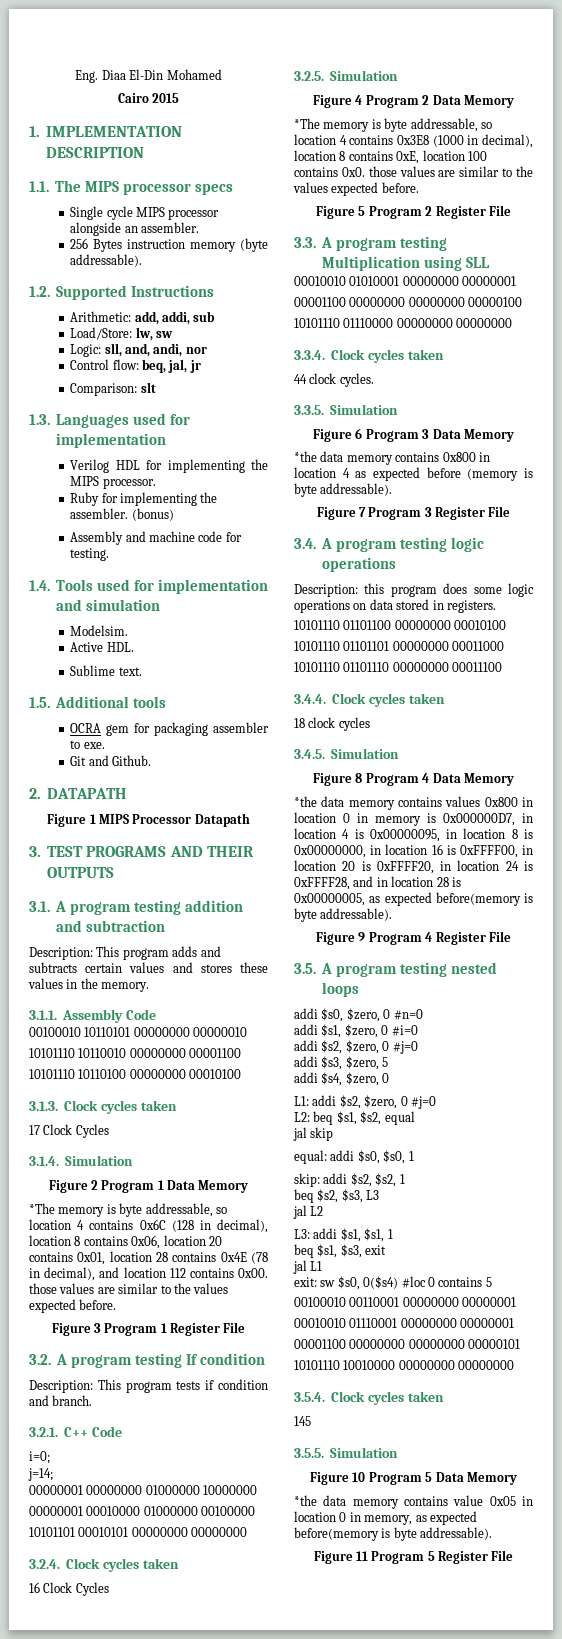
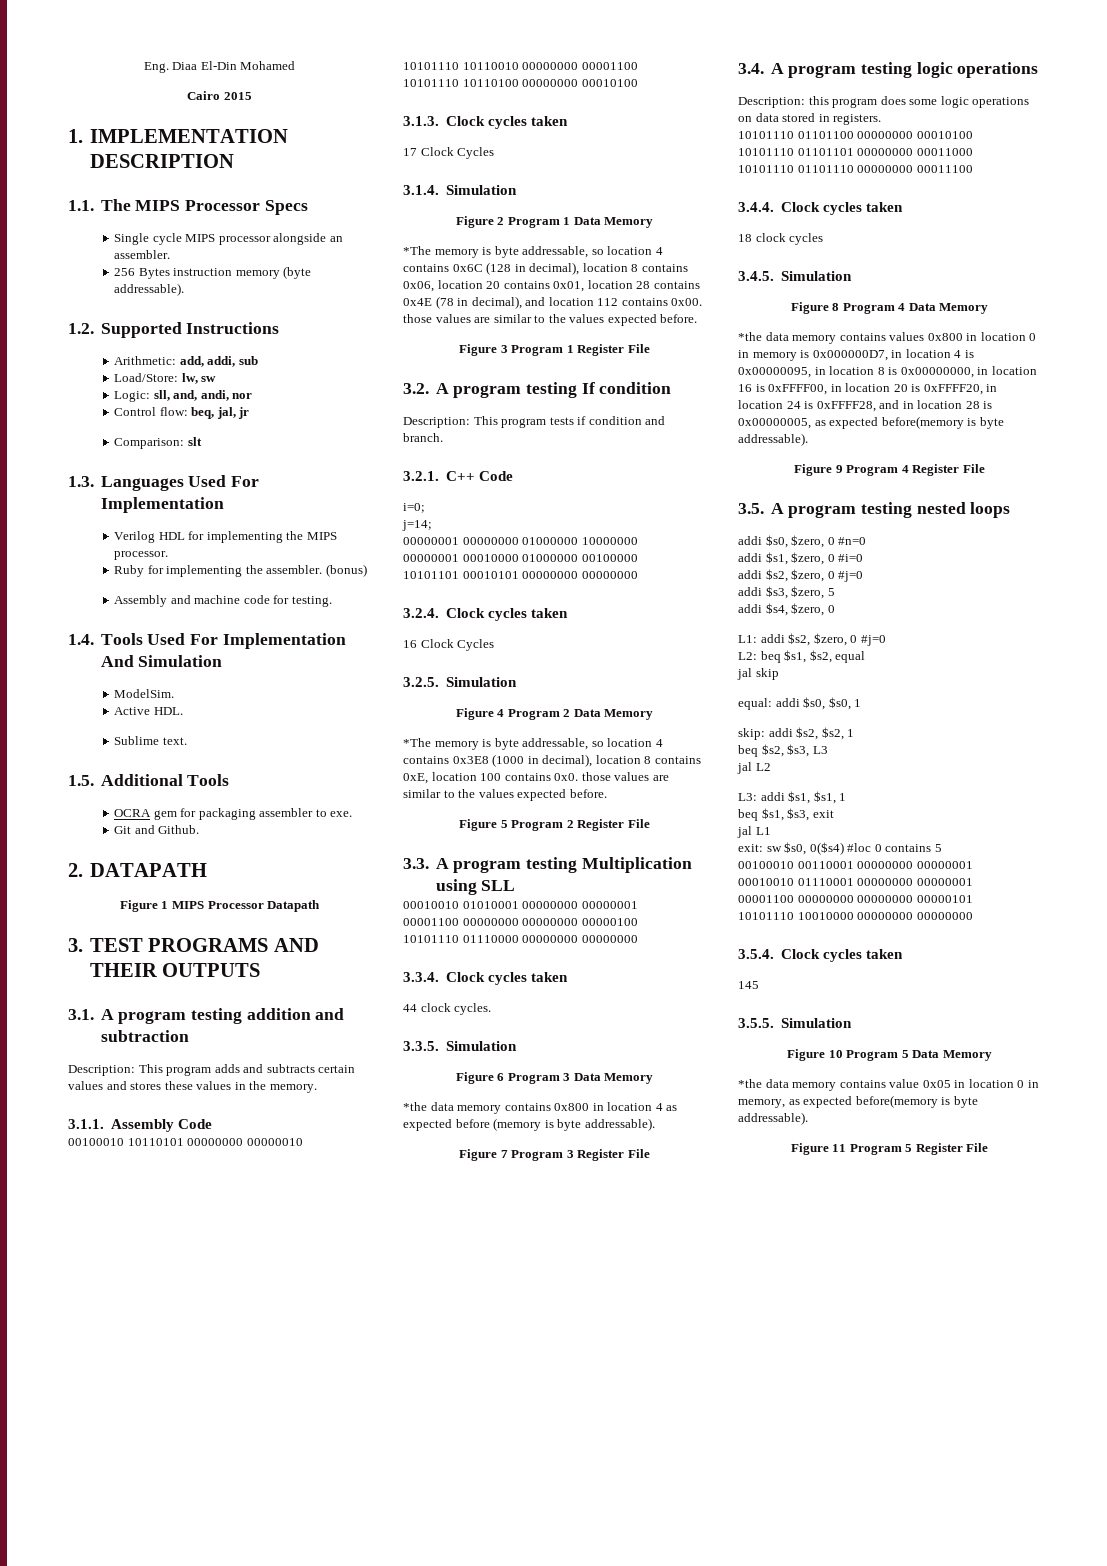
- 1.1. The MIPS processor specs
+ 1.1. The MIPS Processor Specs
- 1.3. Languages used for implementation
+ 1.3. Languages Used For Implementation
- 1.4. Tools used for implementation and simulation
- Modelsim.
+ 1.4. Tools Used For Implementation And Simulation
+ ModelSim.
- 1.5. Additional tools
+ 1.5. Additional Tools

